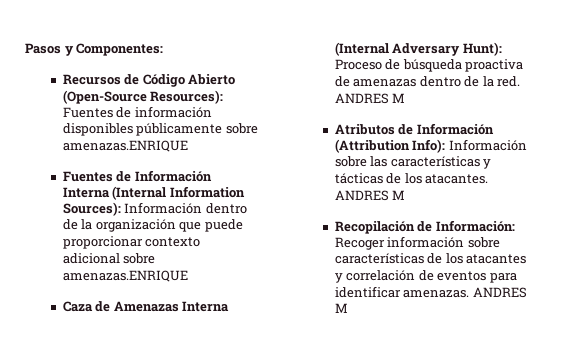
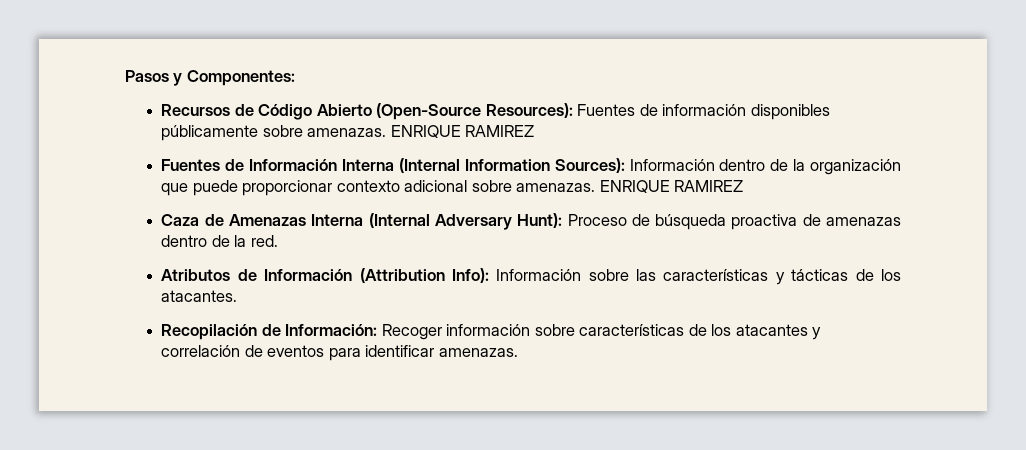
- Recursos de Código Abierto (Open-Source Resources): Fuentes de información disponibles públicamente sobre amenazas.ENRIQUE
+ Recursos de Código Abierto (Open-Source Resources): Fuentes de información disponibles públicamente sobre amenazas. ENRIQUE RAMIREZ
- Fuentes de Información Interna (Internal Information Sources): Información dentro de la organización que puede proporcionar contexto adicional sobre amenazas.ENRIQUE
+ Fuentes de Información Interna (Internal Information Sources): Información dentro de la organización que puede proporcionar contexto adicional sobre amenazas. ENRIQUE RAMIREZ
- Caza de Amenazas Interna (Internal Adversary Hunt): Proceso de búsqueda proactiva de amenazas dentro de la red. ANDRES M
+ Caza de Amenazas Interna (Internal Adversary Hunt): Proceso de búsqueda proactiva de amenazas dentro de la red.
- Atributos de Información (Attribution Info): Información sobre las características y tácticas de los atacantes. ANDRES M
+ Atributos de Información (Attribution Info): Información sobre las características y tácticas de los atacantes.
- Recopilación de Información: Recoger información sobre características de los atacantes y correlación de eventos para identificar amenazas. ANDRES M
+ Recopilación de Información: Recoger información sobre características de los atacantes y correlación de eventos para identificar amenazas.

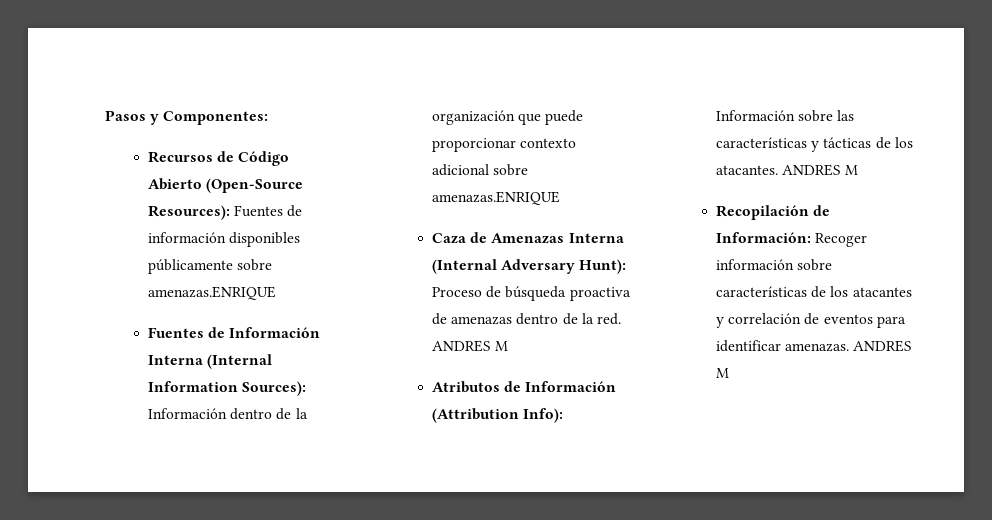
- Recursos de Código Abierto (Open-Source Resources): Fuentes de información disponibles públicamente sobre amenazas. ENRIQUE RAMIREZ
+ Recursos de Código Abierto (Open-Source Resources): Fuentes de información disponibles públicamente sobre amenazas.ENRIQUE
- Fuentes de Información Interna (Internal Information Sources): Información dentro de la organización que puede proporcionar contexto adicional sobre amenazas. ENRIQUE RAMIREZ
+ Fuentes de Información Interna (Internal Information Sources): Información dentro de la organización que puede proporcionar contexto adicional sobre amenazas.ENRIQUE
- Caza de Amenazas Interna (Internal Adversary Hunt): Proceso de búsqueda proactiva de amenazas dentro de la red.
+ Caza de Amenazas Interna (Internal Adversary Hunt): Proceso de búsqueda proactiva de amenazas dentro de la red. ANDRES M
- Atributos de Información (Attribution Info): Información sobre las características y tácticas de los atacantes.
+ Atributos de Información (Attribution Info): Información sobre las características y tácticas de los atacantes. ANDRES M
- Recopilación de Información: Recoger información sobre características de los atacantes y correlación de eventos para identificar amenazas.
+ Recopilación de Información: Recoger información sobre características de los atacantes y correlación de eventos para identificar amenazas. ANDRES M

